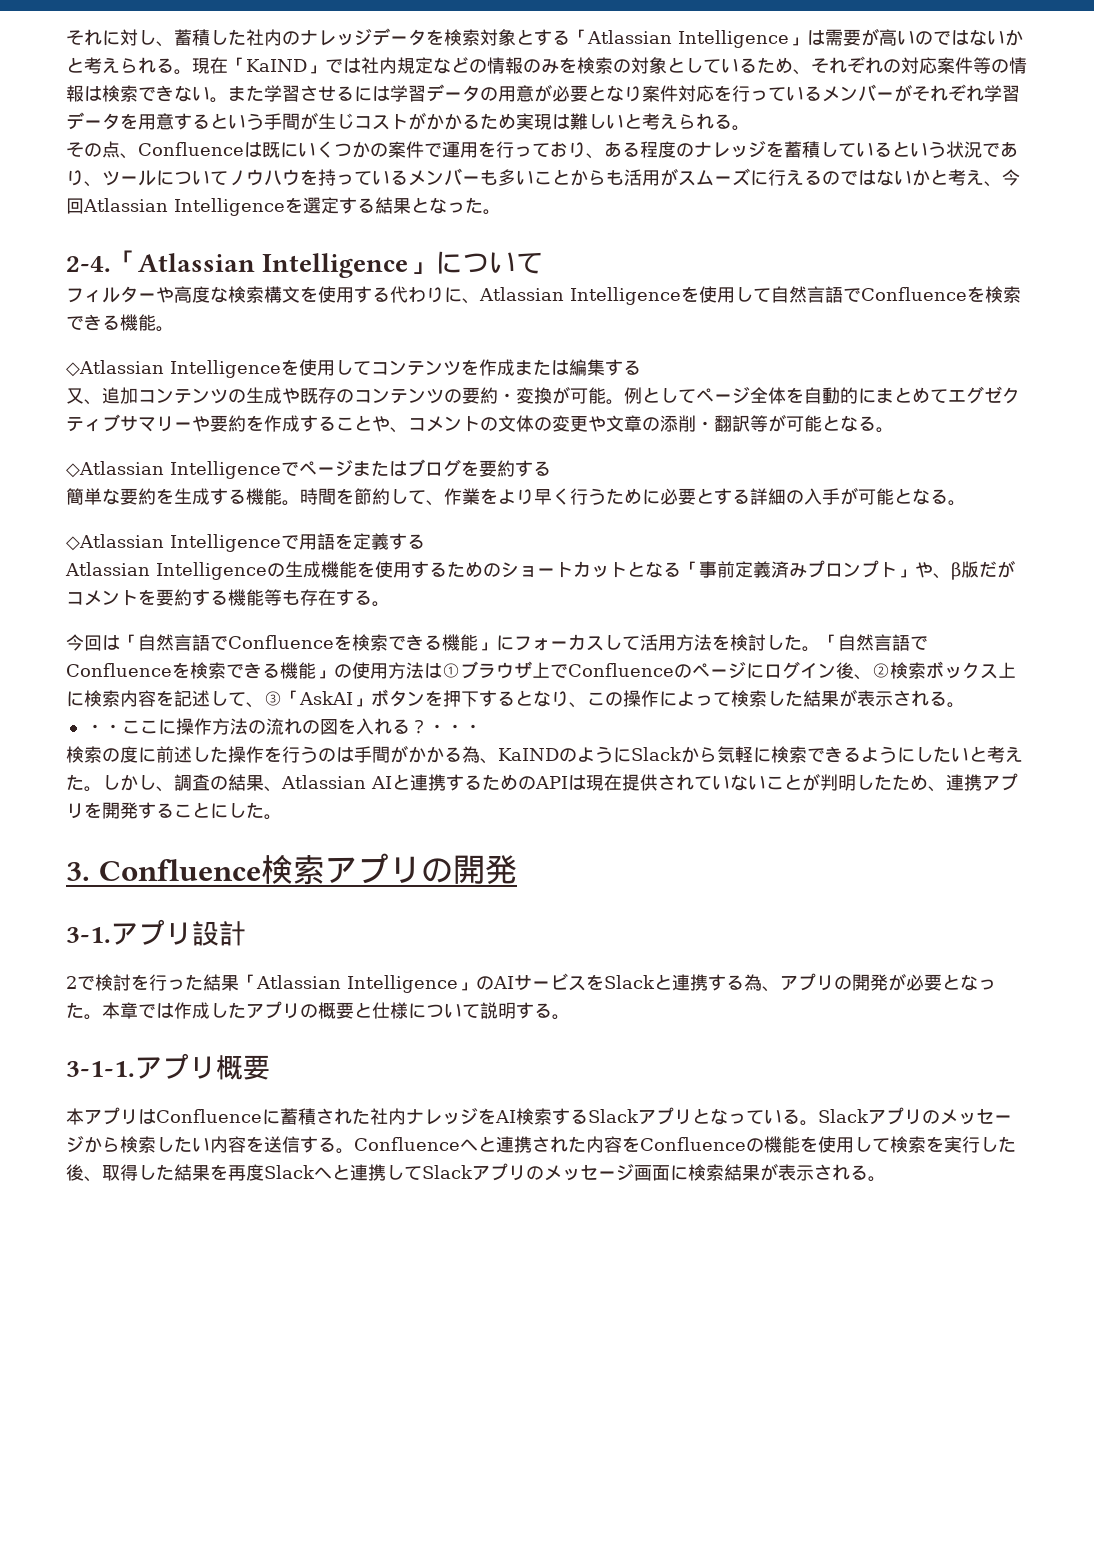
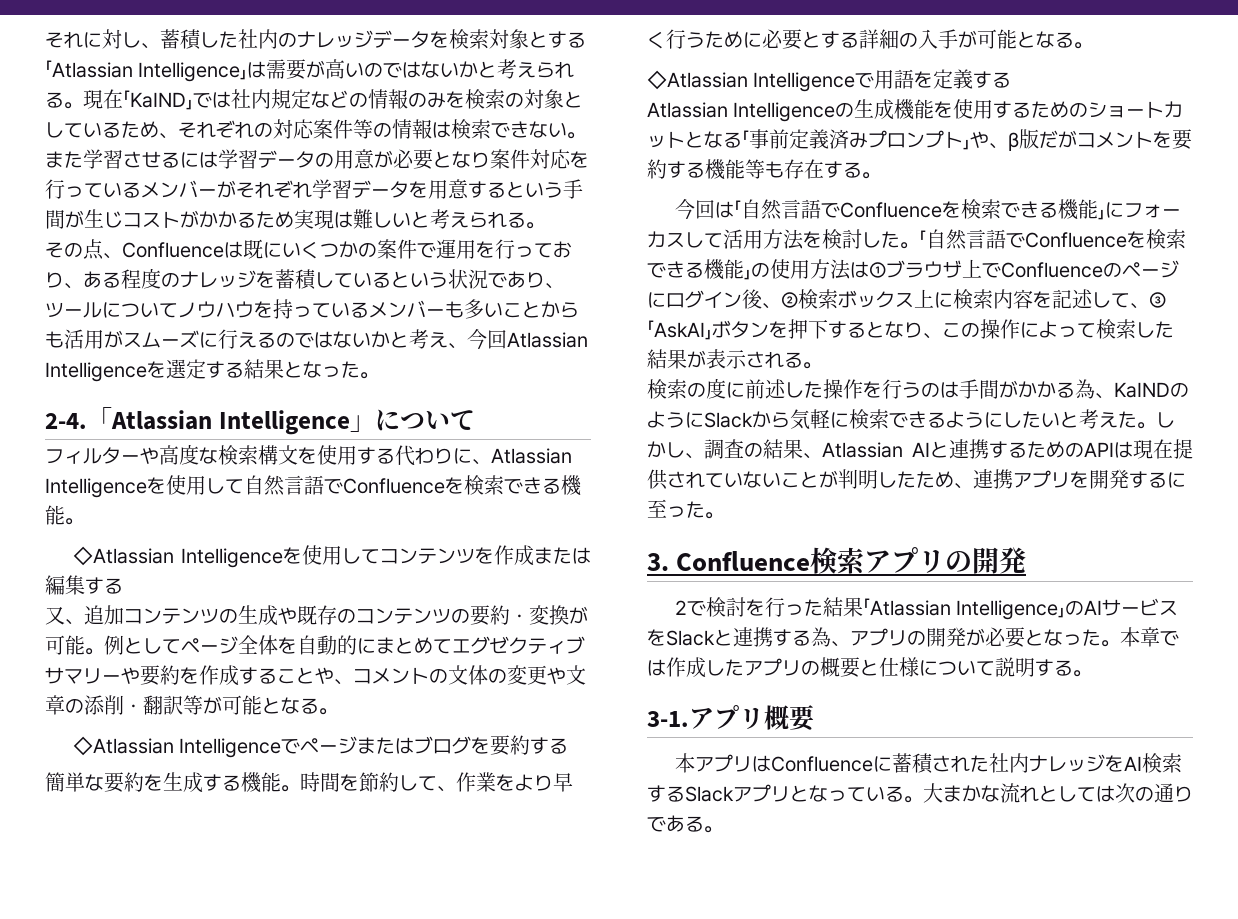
- ・・ここに操作方法の流れの図を入れる？・・・
- しかし、調査の結果、Atlassian AIと連携するためのAPIは現在提供されていないことが判明したため、連携アプリを開発することにした。
+ しかし、調査の結果、Atlassian AIと連携するためのAPIは現在提供されていないことが判明したため、連携アプリを開発するに至った。
- 3-1.アプリ設計
- 3-1-1.
+ 3-1.
- Slackアプリのメッセージから検索したい内容を送信する。Confluenceへと連携された内容をConfluenceの機能を使用して検索を実行した後、取得した結果を再度Slackへと連携してSlackアプリのメッセージ画面に検索結果が表示される。
+ 大まかな流れとしては次の通りである。

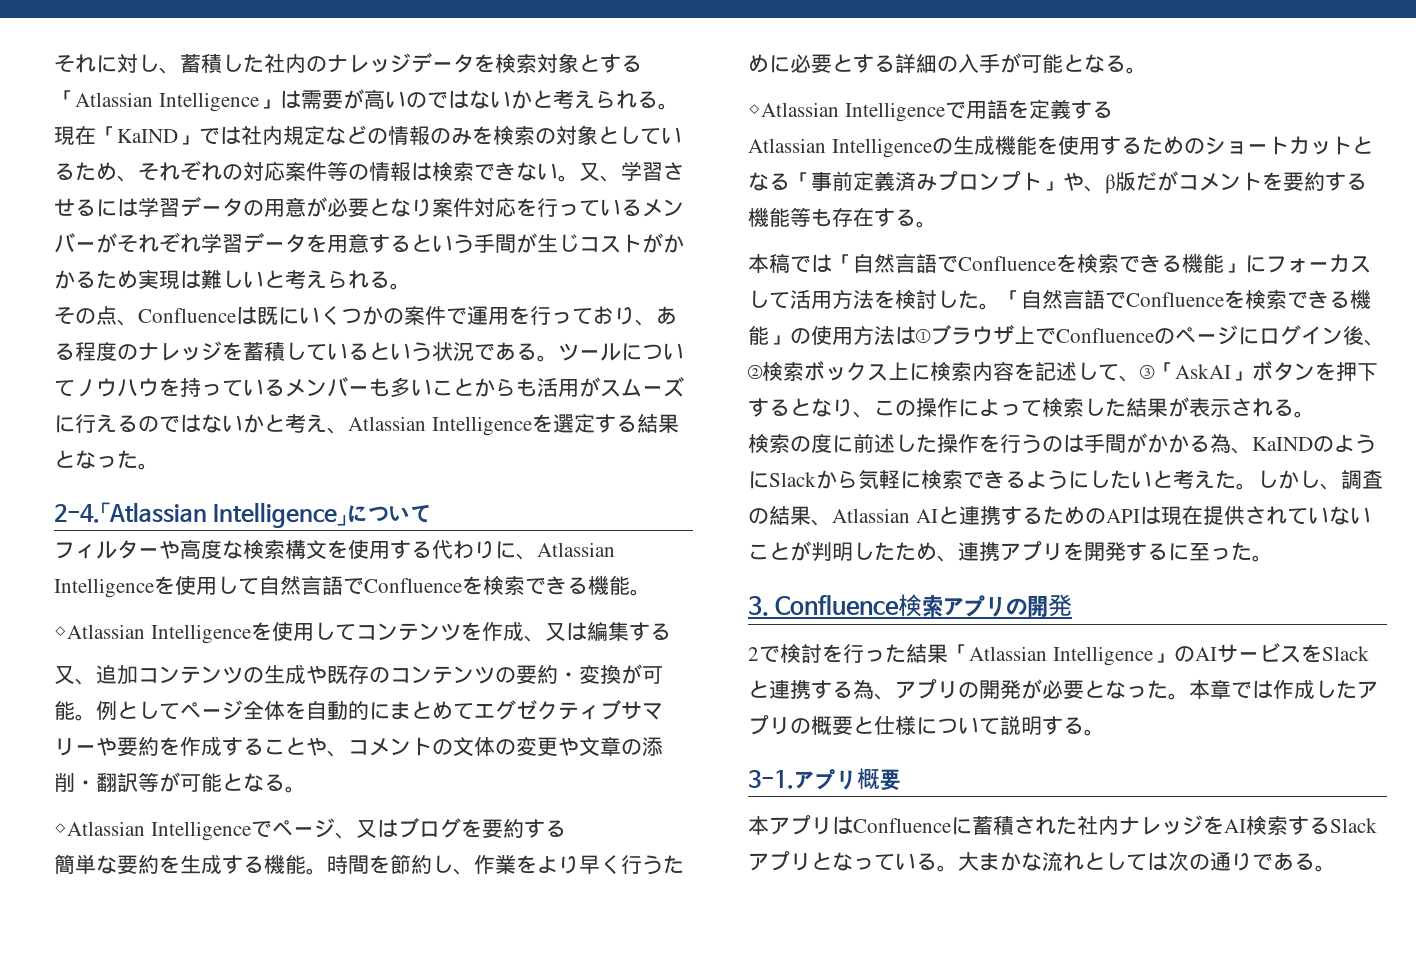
- また学習させるには学習データの用意が必要となり案件対応を行っているメンバーがそれぞれ学習データを用意するという手間が生じコストがかかるため実現は難しいと考えられる。
+ 又、学習させるには学習データの用意が必要となり案件対応を行っているメンバーがそれぞれ学習データを用意するという手間が生じコストがかかるため実現は難しいと考えられる。
- その点、Confluenceは既にいくつかの案件で運用を行っており、ある程度のナレッジを蓄積しているという状況であり、ツールについてノウハウを持っているメンバーも多いことからも活用がスムーズに行えるのではないかと考え、今回Atlassian Intelligenceを選定する結果となった。
+ その点、Confluenceは既にいくつかの案件で運用を行っており、ある程度のナレッジを蓄積しているという状況である。ツールについてノウハウを持っているメンバーも多いことからも活用がスムーズに行えるのではないかと考え、Atlassian Intelligenceを選定する結果となった。
- ◇Atlassian Intelligenceを使用してコンテンツを作成または編集する
+ ◇Atlassian Intelligenceを使用してコンテンツを作成、又は編集する
- ◇Atlassian Intelligenceでページまたはブログを要約する
+ ◇Atlassian Intelligenceでページ、又はブログを要約する
- 時間を節約して、作業をより早く行うために必要とする詳細の入手が可能となる。
+ 時間を節約し、作業をより早く行うために必要とする詳細の入手が可能となる。
- 今回は「自然言語でConfluenceを検索できる機能」にフォーカスして活用方法を検討した。
+ 本稿では「自然言語でConfluenceを検索できる機能」にフォーカスして活用方法を検討した。

